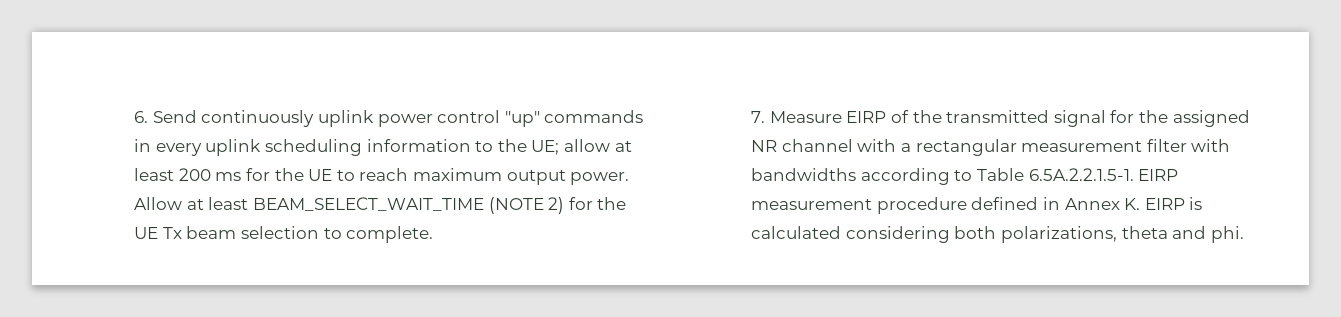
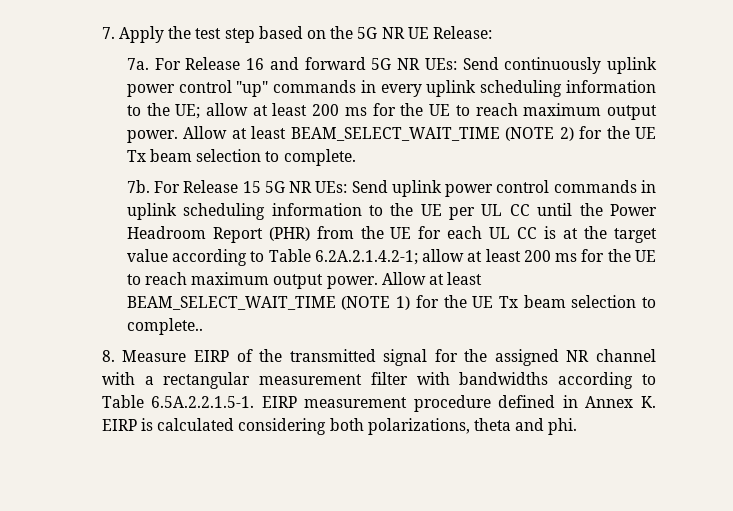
- 6. Send continuously uplink power control "up" commands in every uplink scheduling information to the UE; allow at least 200 ms for the UE to reach maximum output power.
+ 7. Apply the test step based on the 5G NR UE Release:
+ 7a. For Release 16 and forward 5G NR UEs: Send continuously uplink power control "up" commands in every uplink scheduling information to the UE; allow at least 200 ms for the UE to reach maximum output power.
- 7. Measure EIRP of the transmitted signal for the assigned NR channel with a rectangular measurement filter with bandwidths according to Table 6.5A.2.2.1.5-1. EIRP measurement procedure defined in Annex K. EIRP is calculated considering both polarizations, theta and phi.
+ 7b. For Release 15 5G NR UEs: Send uplink power control commands in uplink scheduling information to the UE per UL CC until the Power Headroom Report (PHR) from the UE for each UL CC is at the target value according to Table 6.2A.2.1.4.2-1; allow at least 200 ms for the UE to reach maximum output power. Allow at least BEAM_SELECT_WAIT_TIME (NOTE 1) for the UE Tx beam selection to complete..
+ 8. Measure EIRP of the transmitted signal for the assigned NR channel with a rectangular measurement filter with bandwidths according to Table 6.5A.2.2.1.5-1. EIRP measurement procedure defined in Annex K. EIRP is calculated considering both polarizations, theta and phi.

